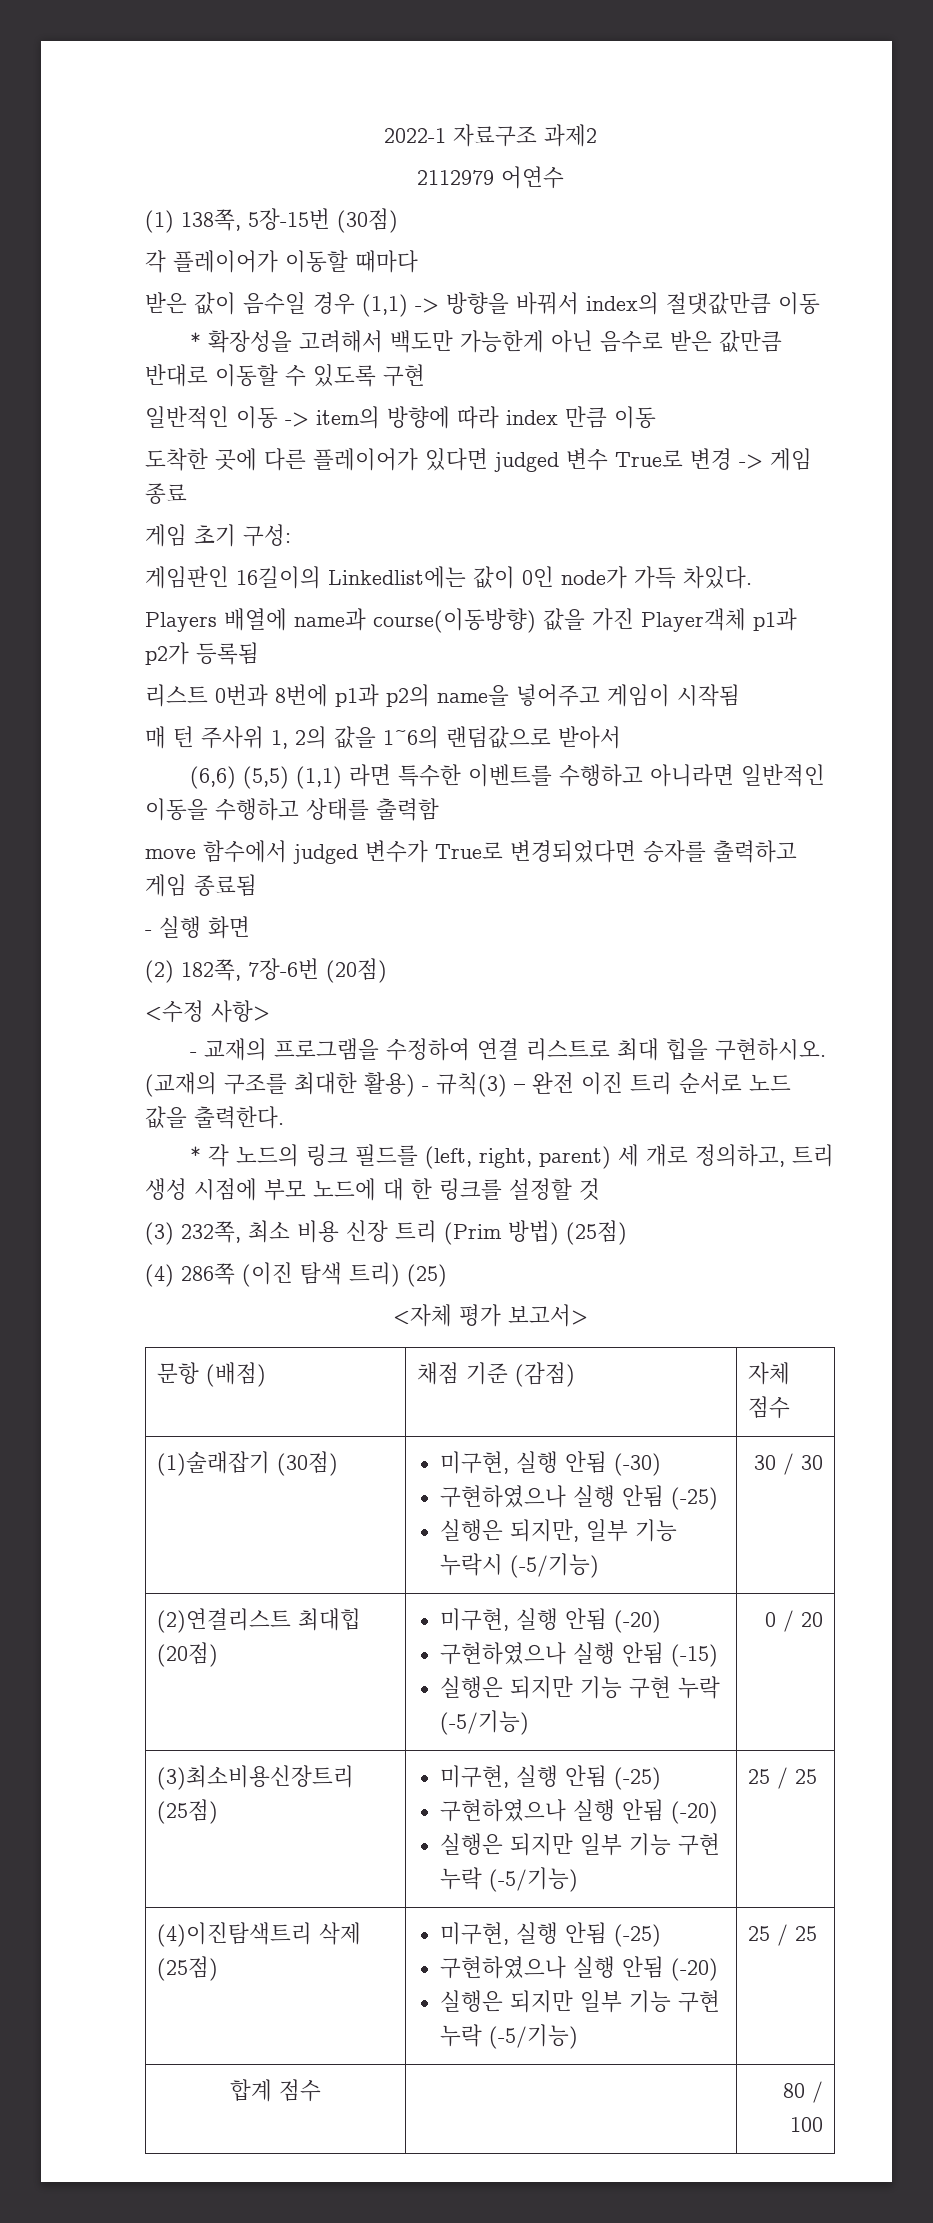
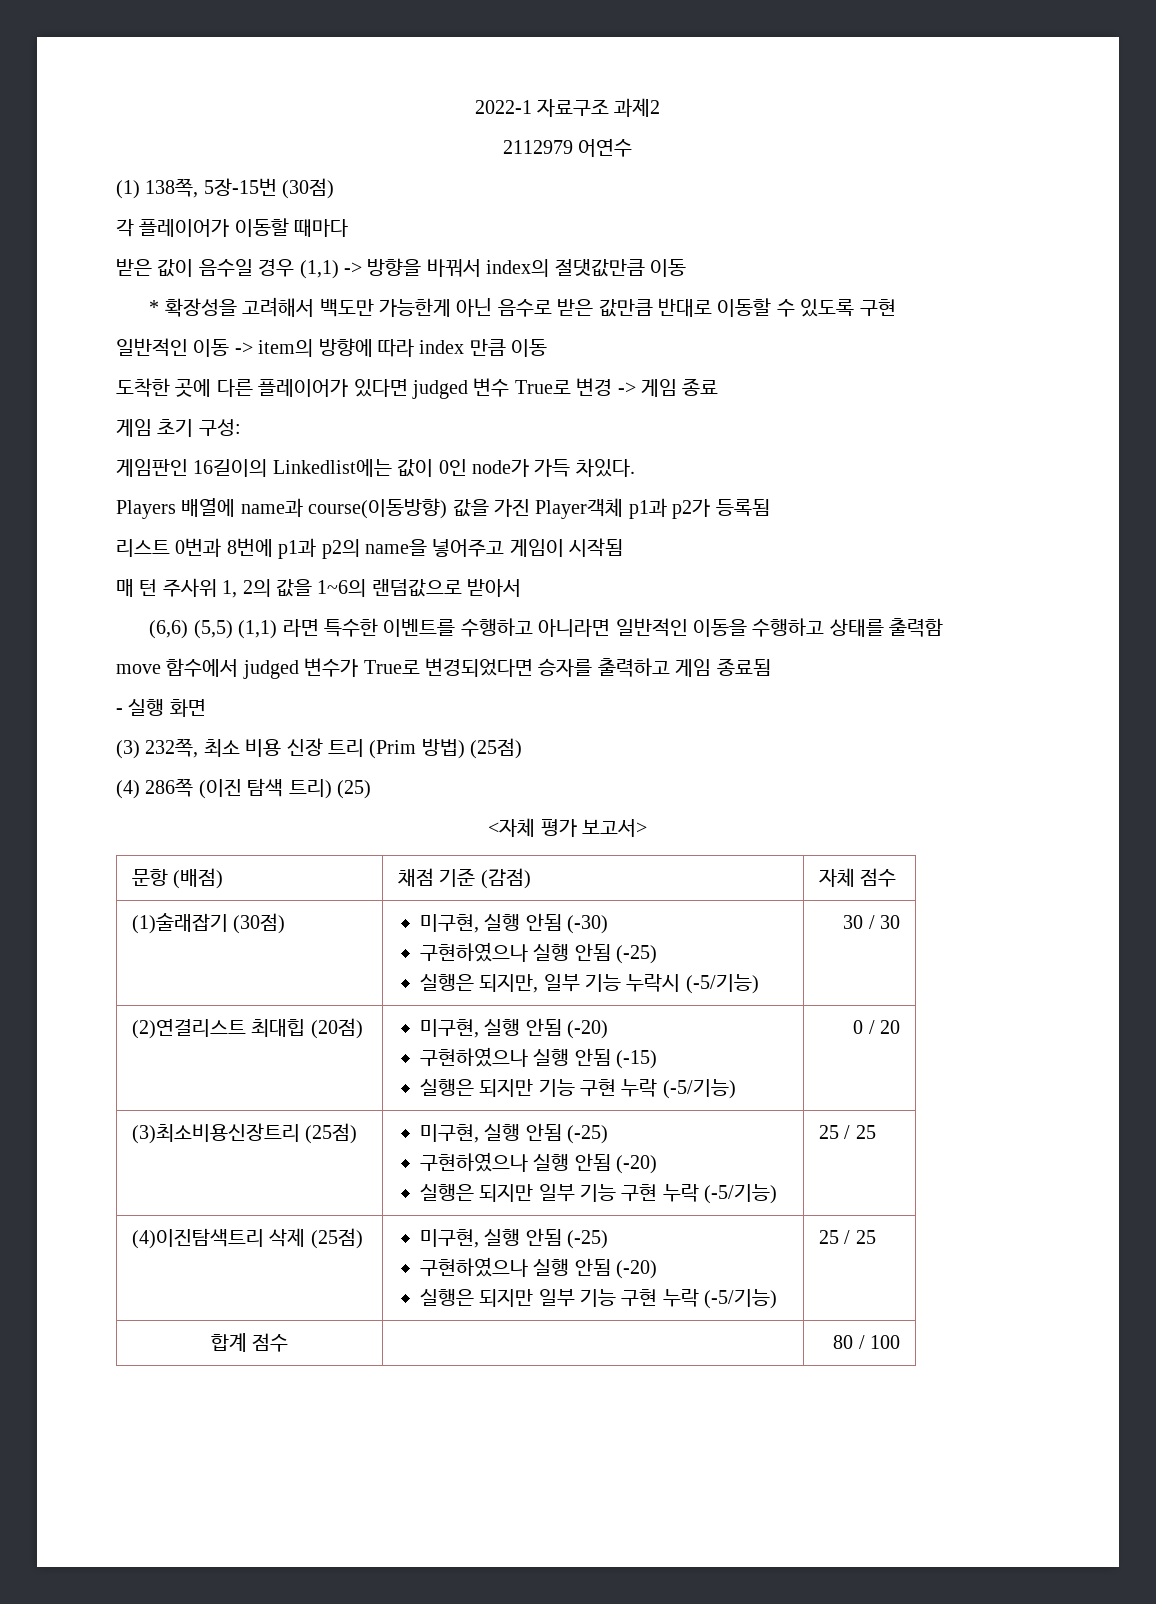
- (2) 182쪽, 7장-6번 (20점)
- <수정 사항>
- - 교재의 프로그램을 수정하여 연결 리스트로 최대 힙을 구현하시오. (교재의 구조를 최대한 활용) - 규칙(3) – 완전 이진 트리 순서로 노드 값을 출력한다.
- * 각 노드의 링크 필드를 (left, right, parent) 세 개로 정의하고, 트리 생성 시점에 부모 노드에 대 한 링크를 설정할 것

